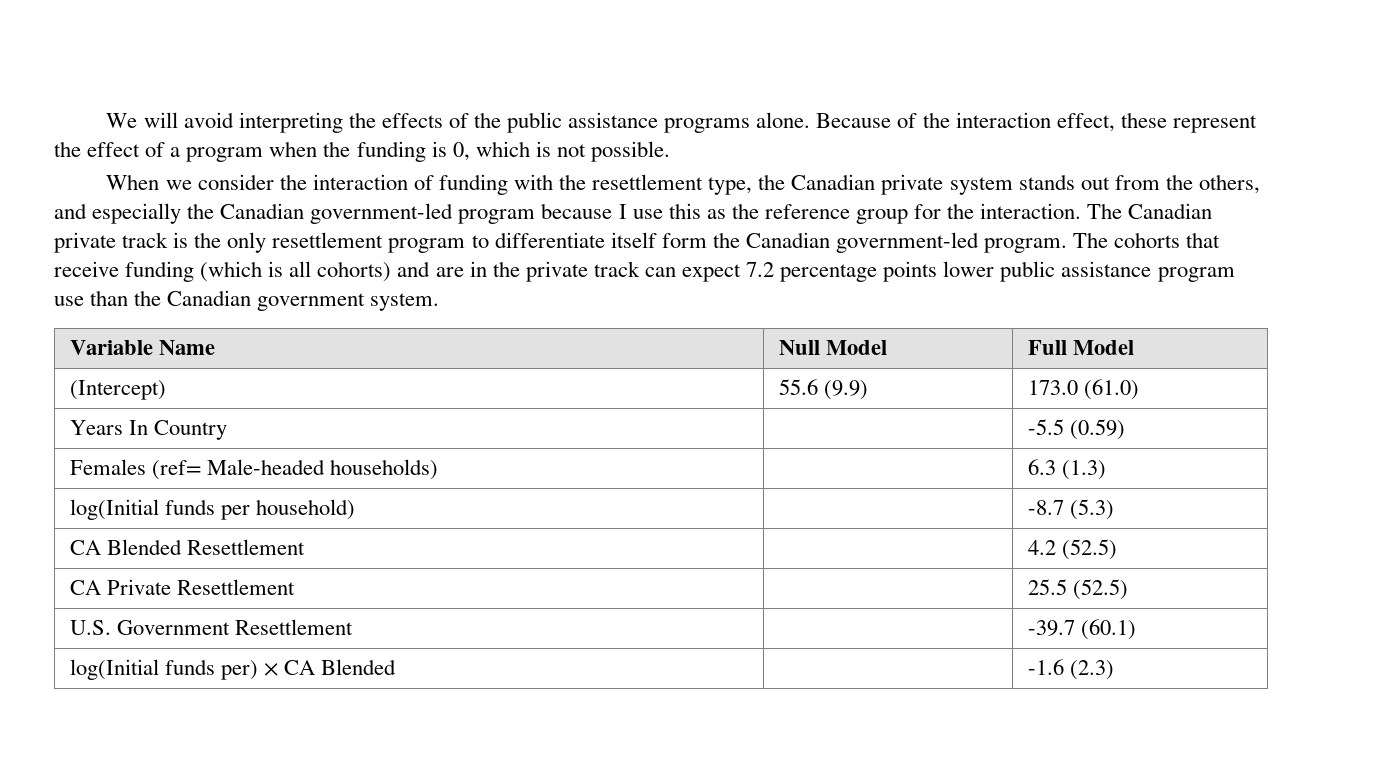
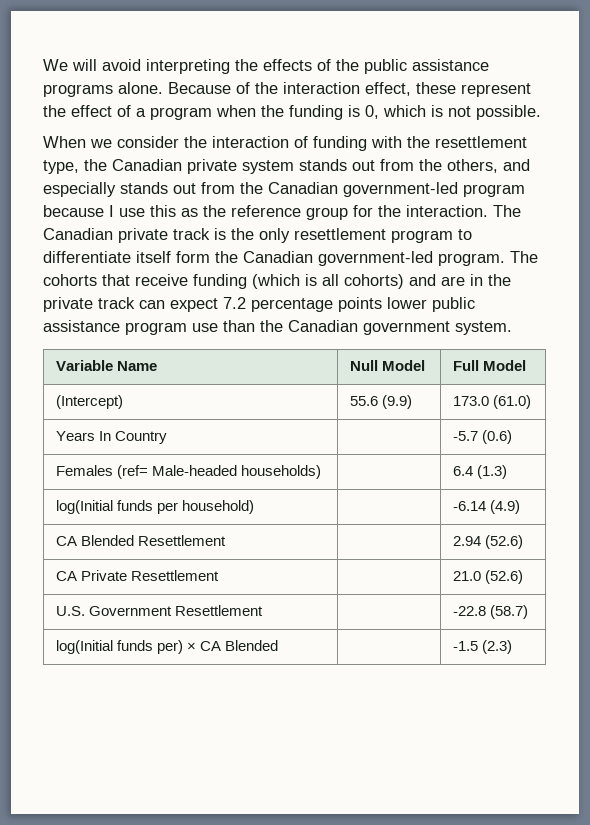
- When we consider the interaction of funding with the resettlement type, the Canadian private system stands out from the others, and especially the Canadian government-led program because I use this as the reference group for the interaction.
+ When we consider the interaction of funding with the resettlement type, the Canadian private system stands out from the others, and especially stands out from the Canadian government-led program because I use this as the reference group for the interaction.
- Years In Country | | -5.5 (0.59)
+ Years In Country | | -5.7 (0.6)
- Females (ref= Male-headed households) | | 6.3 (1.3)
+ Females (ref= Male-headed households) | | 6.4 (1.3)
- log(Initial funds per household) | | -8.7 (5.3)
+ log(Initial funds per household) | | -6.14 (4.9)
- CA Blended Resettlement | | 4.2 (52.5)
+ CA Blended Resettlement | | 2.94 (52.6)
- CA Private Resettlement | | 25.5 (52.5)
+ CA Private Resettlement | | 21.0 (52.6)
- U.S. Government Resettlement | | -39.7 (60.1)
+ U.S. Government Resettlement | | -22.8 (58.7)
- log(Initial funds per) × CA Blended | | -1.6 (2.3)
+ log(Initial funds per) × CA Blended | | -1.5 (2.3)

